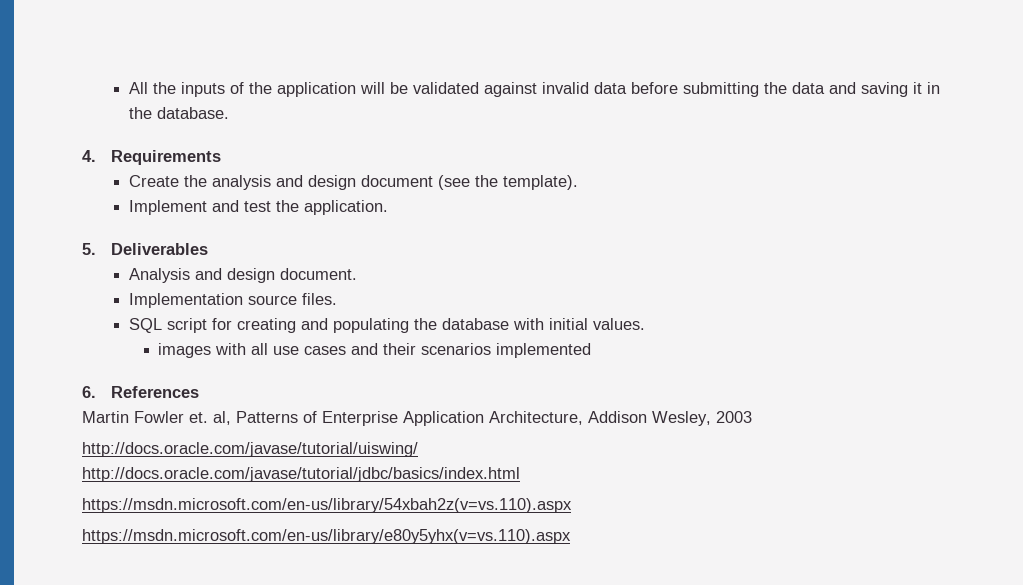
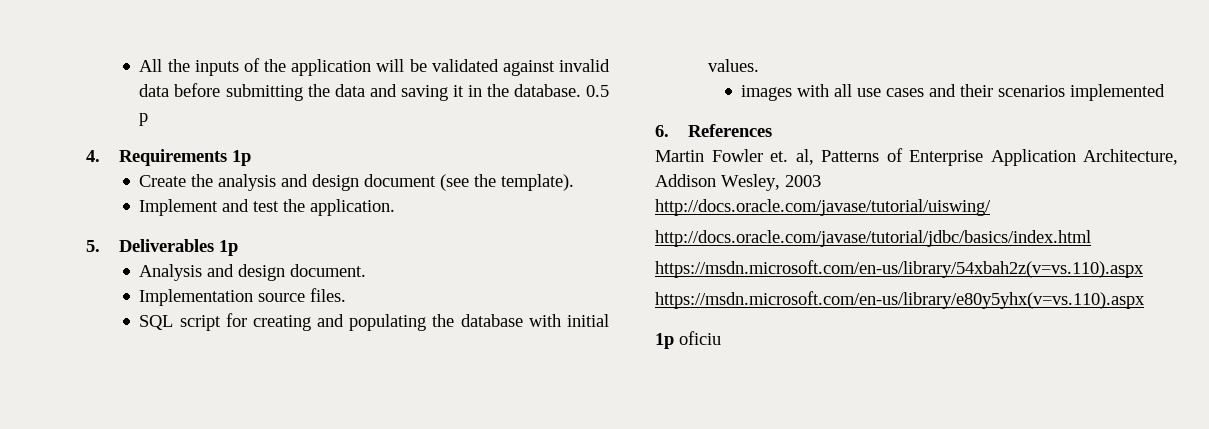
+ 0.5 p
- 4. Requirements
+ 4. Requirements 1p
- 5. Deliverables
+ 5. Deliverables 1p
+ 1p oficiu

